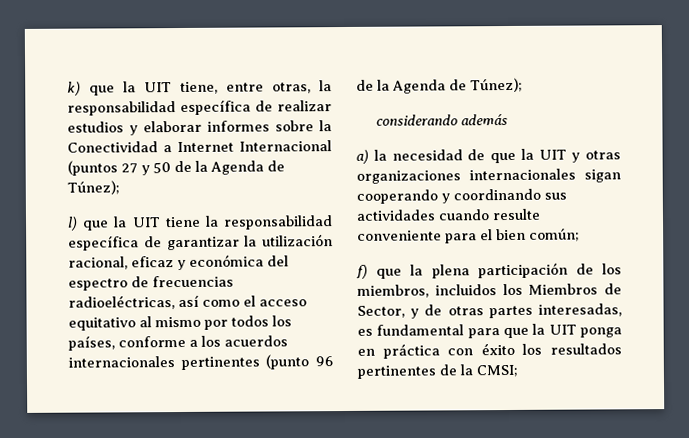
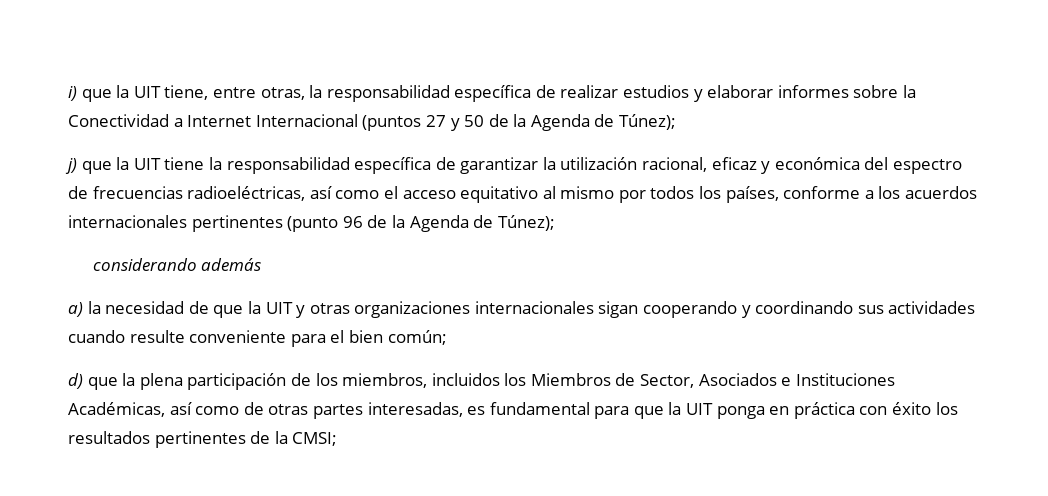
- k) que la UIT tiene, entre otras, la responsabilidad específica de realizar estudios y elaborar informes sobre la Conectividad a Internet Internacional (puntos 27 y 50 de la Agenda de Túnez);
+ i) que la UIT tiene, entre otras, la responsabilidad específica de realizar estudios y elaborar informes sobre la Conectividad a Internet Internacional (puntos 27 y 50 de la Agenda de Túnez);
- l) que la UIT tiene la responsabilidad específica de garantizar la utilización racional, eficaz y económica del espectro de frecuencias radioeléctricas, así como el acceso equitativo al mismo por todos los países, conforme a los acuerdos internacionales pertinentes (punto 96 de la Agenda de Túnez);
+ j) que la UIT tiene la responsabilidad específica de garantizar la utilización racional, eficaz y económica del espectro de frecuencias radioeléctricas, así como el acceso equitativo al mismo por todos los países, conforme a los acuerdos internacionales pertinentes (punto 96 de la Agenda de Túnez);
- f) que la plena participación de los miembros, incluidos los Miembros de Sector, y de otras partes interesadas, es fundamental para que la UIT ponga en práctica con éxito los resultados pertinentes de la CMSI;
+ d) que la plena participación de los miembros, incluidos los Miembros de Sector, Asociados e Instituciones Académicas, así como de otras partes interesadas, es fundamental para que la UIT ponga en práctica con éxito los resultados pertinentes de la CMSI;

